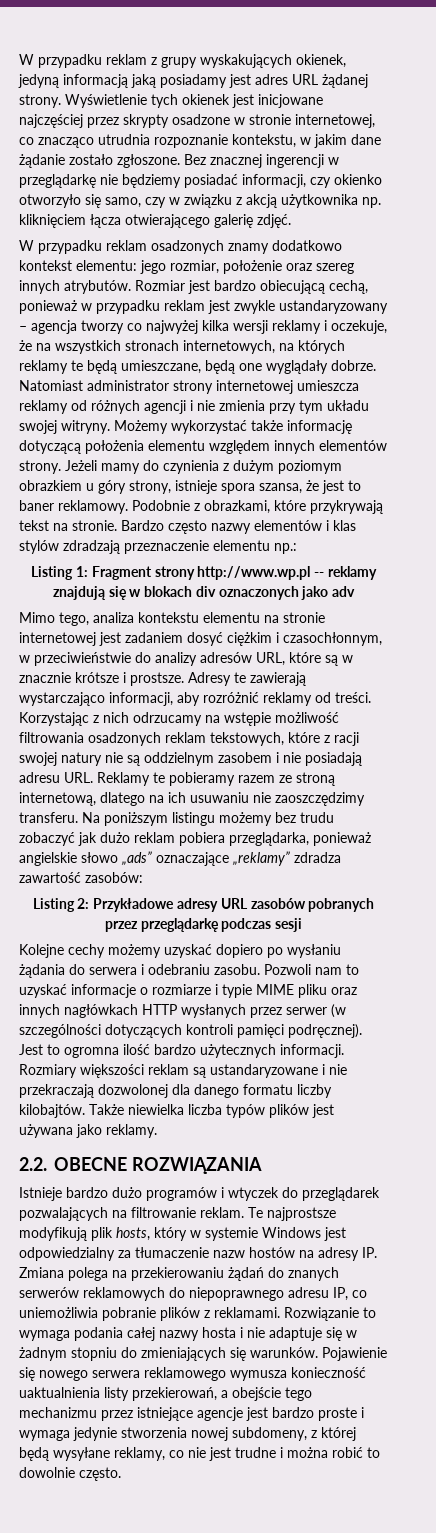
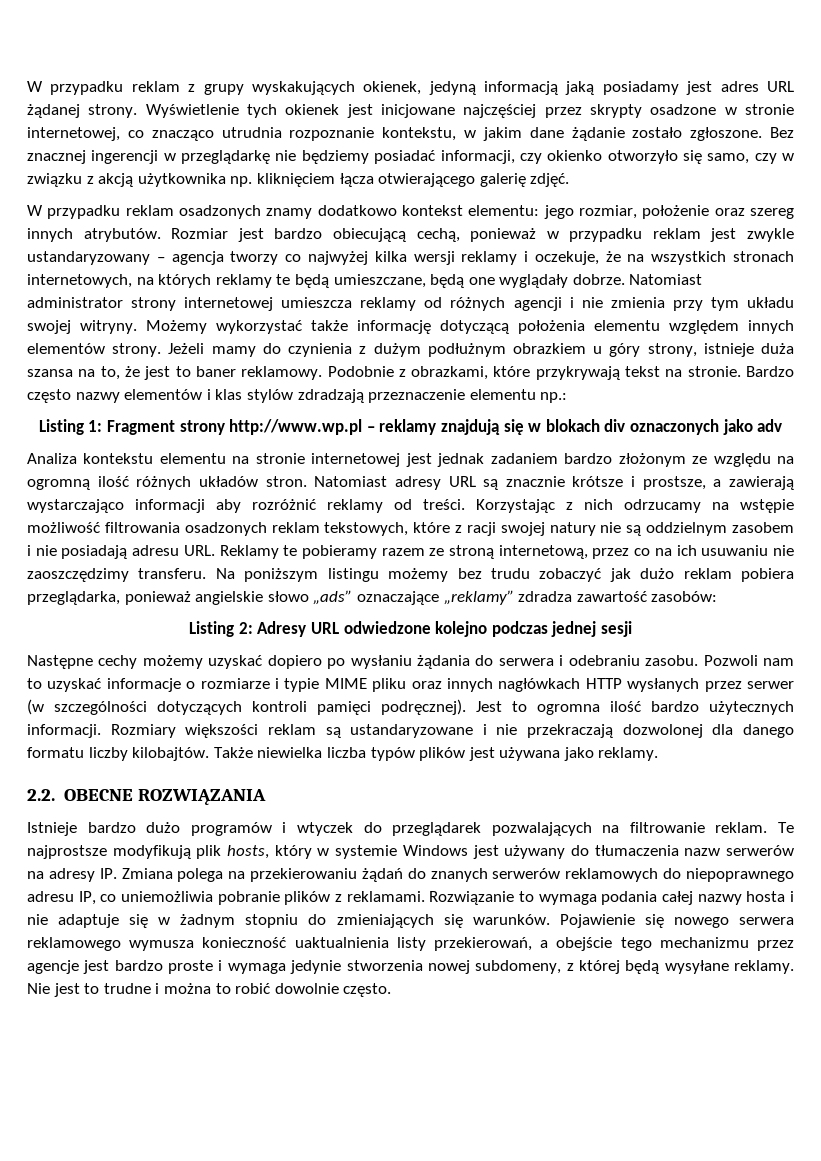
- Jeżeli mamy do czynienia z dużym poziomym obrazkiem u góry strony, istnieje spora szansa, że jest to baner reklamowy.
+ Jeżeli mamy do czynienia z dużym podłużnym obrazkiem u góry strony, istnieje duża szansa na to, że jest to baner reklamowy.
- Listing 1: Fragment strony http://www.wp.pl -- reklamy znajdują się w blokach div oznaczonych jako adv
+ Listing 1: Fragment strony http://www.wp.pl – reklamy znajdują się w blokach div oznaczonych jako adv
- Mimo tego, analiza kontekstu elementu na stronie internetowej jest zadaniem dosyć ciężkim i czasochłonnym, w przeciwieństwie do analizy adresów URL, które są w znacznie krótsze i prostsze. Adresy te zawierają wystarczająco informacji, aby rozróżnić reklamy od treści.
+ Analiza kontekstu elementu na stronie internetowej jest jednak zadaniem bardzo złożonym ze względu na ogromną ilość różnych układów stron. Natomiast adresy URL są znacznie krótsze i prostsze, a zawierają wystarczająco informacji aby rozróżnić reklamy od treści.
- Korzystając z nich odrzucamy na wstępie możliwość filtrowania osadzonych reklam tekstowych, które z racji swojej natury nie są oddzielnym zasobem i nie posiadają adresu URL. Reklamy te pobieramy razem ze stroną internetową, dlatego na ich usuwaniu nie zaoszczędzimy transferu.
+ Korzystając z nich odrzucamy na wstępie możliwość filtrowania osadzonych reklam tekstowych, które z racji swojej natury nie są oddzielnym zasobem i nie posiadają adresu URL. Reklamy te pobieramy razem ze stroną internetową, przez co na ich usuwaniu nie zaoszczędzimy transferu.
- Listing 2: Przykładowe adresy URL zasobów pobranych przez przeglądarkę podczas sesji
+ Listing 2: Adresy URL odwiedzone kolejno podczas jednej sesji
- Kolejne cechy możemy uzyskać dopiero po wysłaniu żądania do serwera i odebraniu zasobu.
+ Następne cechy możemy uzyskać dopiero po wysłaniu żądania do serwera i odebraniu zasobu.
- Te najprostsze modyfikują plik hosts, który w systemie Windows jest odpowiedzialny za tłumaczenie nazw hostów na adresy IP. Zmiana polega na przekierowaniu żądań do znanych serwerów reklamowych do niepoprawnego adresu IP, co uniemożliwia pobranie plików z reklamami.
+ Te najprostsze modyfikują plik hosts, który w systemie Windows jest używany do tłumaczenia nazw serwerów na adresy IP. Zmiana polega na przekierowaniu żądań do znanych serwerów reklamowych do niepoprawnego adresu IP, co uniemożliwia pobranie plików z reklamami.
- Pojawienie się nowego serwera reklamowego wymusza konieczność uaktualnienia listy przekierowań, a obejście tego mechanizmu przez istniejące agencje jest bardzo proste i wymaga jedynie stworzenia nowej subdomeny, z której będą wysyłane reklamy, co nie jest trudne i można robić to dowolnie często.
+ Pojawienie się nowego serwera reklamowego wymusza konieczność uaktualnienia listy przekierowań, a obejście tego mechanizmu przez agencje jest bardzo proste i wymaga jedynie stworzenia nowej subdomeny, z której będą wysyłane reklamy. Nie jest to trudne i można to robić dowolnie często.

